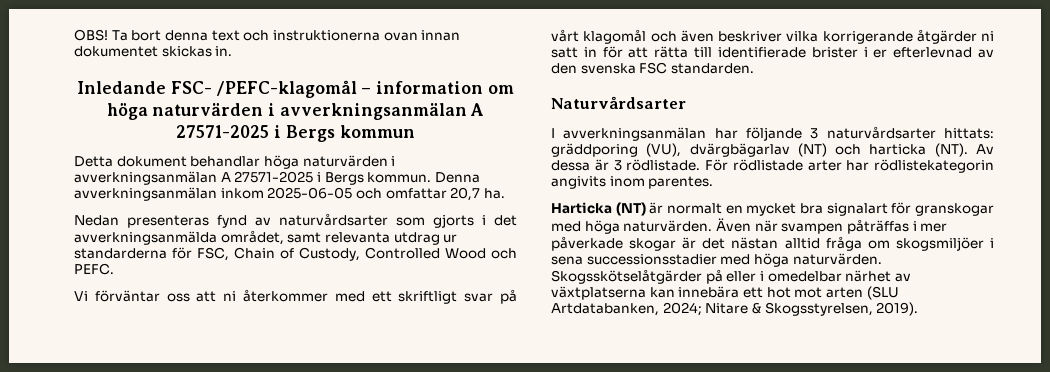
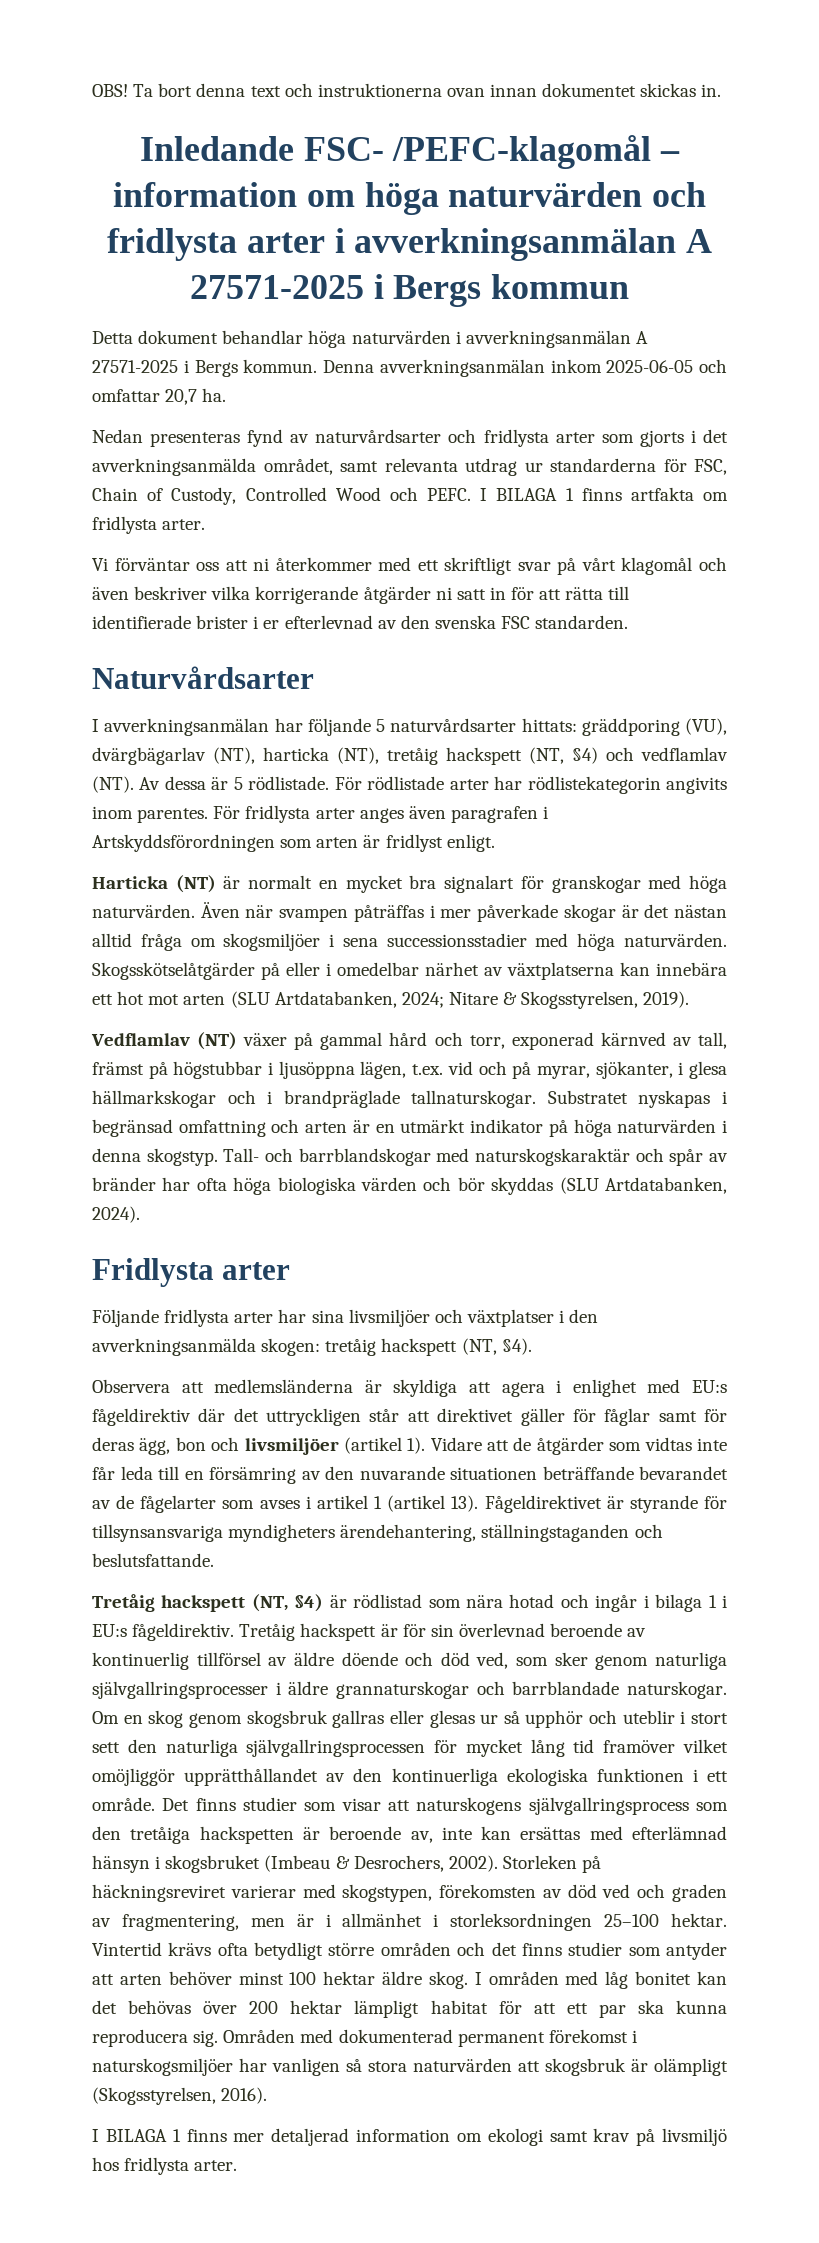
- Inledande FSC- /PEFC-klagomål – information om höga naturvärden i avverkningsanmälan A 27571-2025 i Bergs kommun
+ Inledande FSC- /PEFC-klagomål – information om höga naturvärden och fridlysta arter i avverkningsanmälan A 27571-2025 i Bergs kommun
- Nedan presenteras fynd av naturvårdsarter som gjorts i det avverkningsanmälda området, samt relevanta utdrag ur standarderna för FSC, Chain of Custody, Controlled Wood och PEFC.
+ Nedan presenteras fynd av naturvårdsarter och fridlysta arter som gjorts i det avverkningsanmälda området, samt relevanta utdrag ur standarderna för FSC, Chain of Custody, Controlled Wood och PEFC. I BILAGA 1 finns artfakta om fridlysta arter.
- I avverkningsanmälan har följande 3 naturvårdsarter hittats: gräddporing (VU), dvärgbägarlav (NT) och harticka (NT). Av dessa är 3 rödlistade.
+ I avverkningsanmälan har följande 5 naturvårdsarter hittats: gräddporing (VU), dvärgbägarlav (NT), harticka (NT), tretåig hackspett (NT, §4) och vedflamlav (NT). Av dessa är 5 rödlistade.
+ För fridlysta arter anges även paragrafen i Artskyddsförordningen som arten är fridlyst enligt.
+ Vedflamlav (NT) växer på gammal hård och torr, exponerad kärnved av tall, främst på högstubbar i ljusöppna lägen, t.ex. vid och på myrar, sjökanter, i glesa hällmarkskogar och i brandpräglade tallnaturskogar. Substratet nyskapas i begränsad omfattning och arten är en utmärkt indikator på höga naturvärden i denna skogstyp. Tall- och barrblandskogar med naturskogskaraktär och spår av bränder har ofta höga biologiska värden och bör skyddas (SLU Artdatabanken, 2024).
+ Fridlysta arter
+ Följande fridlysta arter har sina livsmiljöer och växtplatser i den avverkningsanmälda skogen: tretåig hackspett (NT, §4).
+ Observera att medlemsländerna är skyldiga att agera i enlighet med EU:s fågeldirektiv där det uttryckligen står att direktivet gäller för fåglar samt för deras ägg, bon och livsmiljöer (artikel 1). Vidare att de åtgärder som vidtas inte får leda till en försämring av den nuvarande situationen beträffande bevarandet av de fågelarter som avses i artikel 1 (artikel 13). Fågeldirektivet är styrande för tillsynsansvariga myndigheters ärendehantering, ställningstaganden och beslutsfattande.
+ Tretåig hackspett (NT, §4) är rödlistad som nära hotad och ingår i bilaga 1 i EU:s fågeldirektiv. Tretåig hackspett är för sin överlevnad beroende av kontinuerlig tillförsel av äldre döende och död ved, som sker genom naturliga självgallringsprocesser i äldre grannaturskogar och barrblandade naturskogar. Om en skog genom skogsbruk gallras eller glesas ur så upphör och uteblir i stort sett den naturliga självgallringsprocessen för mycket lång tid framöver vilket omöjliggör upprätthållandet av den kontinuerliga ekologiska funktionen i ett område. Det finns studier som visar att naturskogens självgallringsprocess som den tretåiga hackspetten är beroende av, inte kan ersättas med efterlämnad hänsyn i skogsbruket (Imbeau & Desrochers, 2002). Storleken på häckningsreviret varierar med skogstypen, förekomsten av död ved och graden av fragmentering, men är i allmänhet i storleksordningen 25–100 hektar. Vintertid krävs ofta betydligt större områden och det finns studier som antyder att arten behöver minst 100 hektar äldre skog. I områden med låg bonitet kan det behövas över 200 hektar lämpligt habitat för att ett par ska kunna reproducera sig. Områden med dokumenterad permanent förekomst i naturskogsmiljöer har vanligen så stora naturvärden att skogsbruk är olämpligt (Skogsstyrelsen, 2016).
+ I BILAGA 1 finns mer detaljerad information om ekologi samt krav på livsmiljö hos fridlysta arter.

